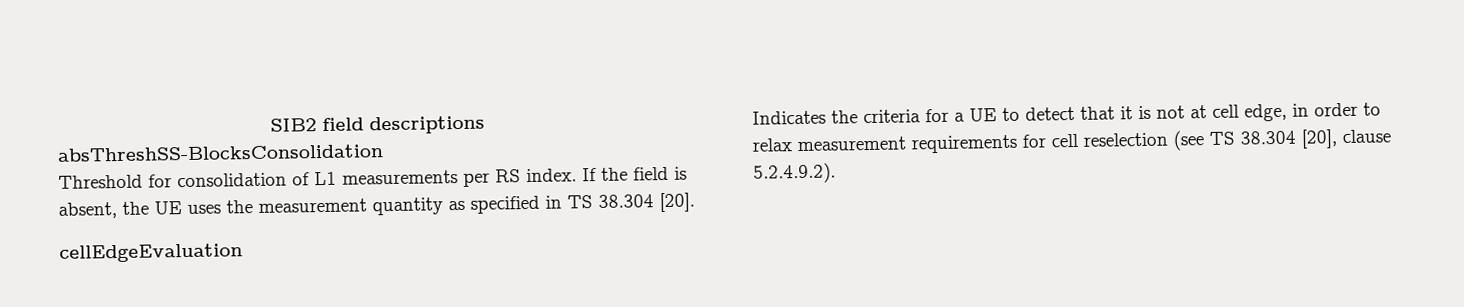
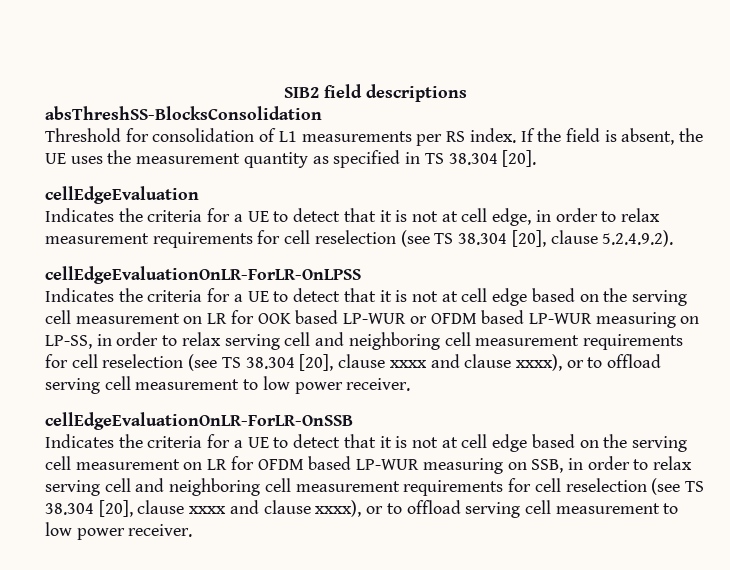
+ cellEdgeEvaluationOnLR-ForLR-OnLPSS
+ Indicates the criteria for a UE to detect that it is not at cell edge based on the serving cell measurement on LR for OOK based LP-WUR or OFDM based LP-WUR measuring on LP-SS, in order to relax serving cell and neighboring cell measurement requirements for cell reselection (see TS 38.304 [20], clause xxxx and clause xxxx), or to offload serving cell measurement to low power receiver.
+ cellEdgeEvaluationOnLR-ForLR-OnSSB
+ Indicates the criteria for a UE to detect that it is not at cell edge based on the serving cell measurement on LR for OFDM based LP-WUR measuring on SSB, in order to relax serving cell and neighboring cell measurement requirements for cell reselection (see TS 38.304 [20], clause xxxx and clause xxxx), or to offload serving cell measurement to low power receiver.

